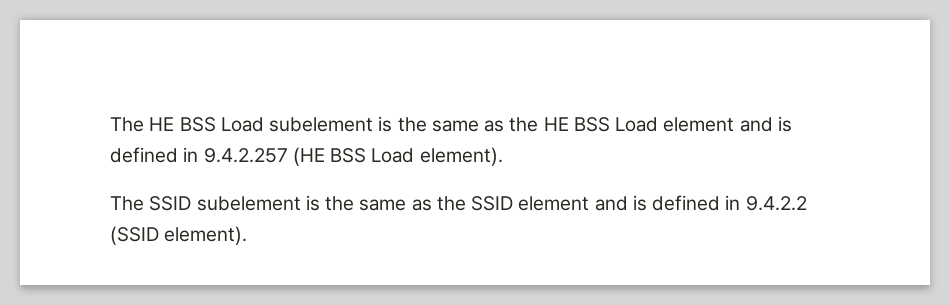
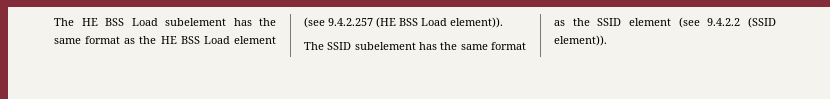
- The HE BSS Load subelement is the same as the HE BSS Load element and is defined in 9.4.2.257 (HE BSS Load element).
+ The HE BSS Load subelement has the same format as the HE BSS Load element (see 9.4.2.257 (HE BSS Load element)).
- The SSID subelement is the same as the SSID element and is defined in 9.4.2.2 (SSID element).
+ The SSID subelement has the same format as the SSID element (see 9.4.2.2 (SSID element)).

